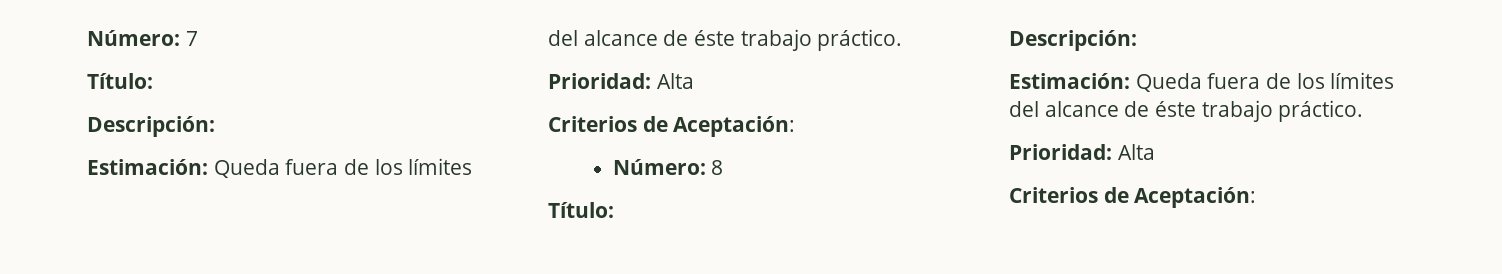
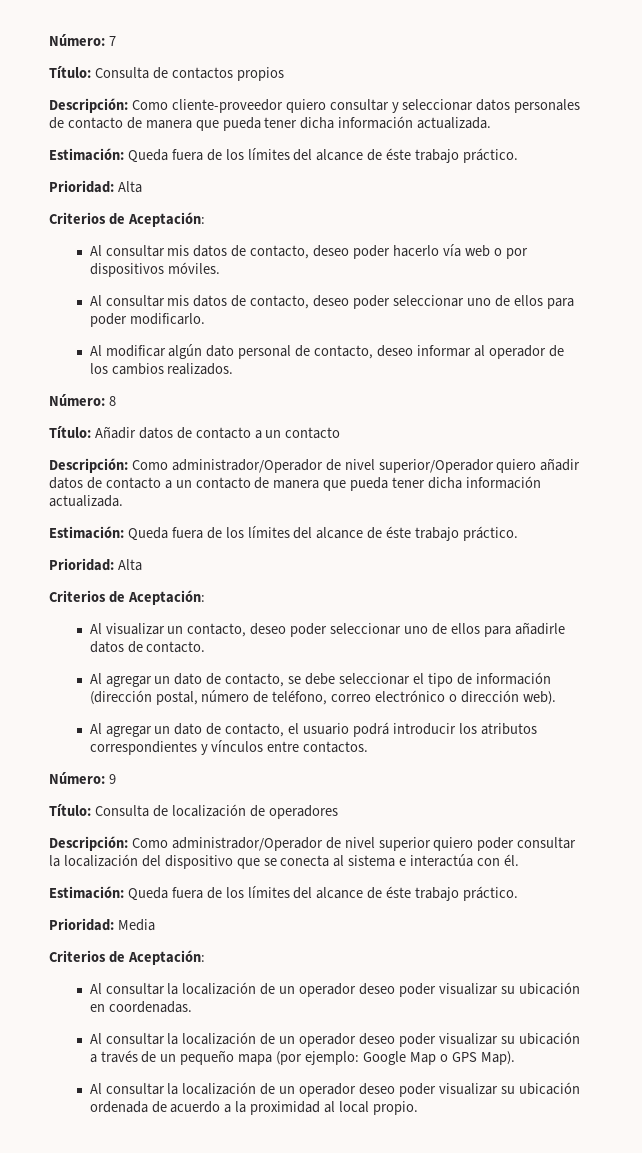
  Número: 7
- Título:
- Descripción:
+ Título: Consulta de contactos propios
+ Descripción: Como cliente-proveedor quiero consultar y seleccionar datos personales de contacto de manera que pueda tener dicha información actualizada.
+ Al consultar mis datos de contacto, deseo poder hacerlo vía web o por dispositivos móviles.
+ Al consultar mis datos de contacto, deseo poder seleccionar uno de ellos para poder modificarlo.
+ Al modificar algún dato personal de contacto, deseo informar al operador de los cambios realizados.
  Número: 8
- Título:
- Descripción:
+ Título: Añadir datos de contacto a un contacto
+ Descripción: Como administrador/Operador de nivel superior/Operador quiero añadir datos de contacto a un contacto de manera que pueda tener dicha información actualizada.
+ Al visualizar un contacto, deseo poder seleccionar uno de ellos para añadirle datos de contacto.
+ Al agregar un dato de contacto, se debe seleccionar el tipo de información (dirección postal, número de teléfono, correo electrónico o dirección web).
+ Al agregar un dato de contacto, el usuario podrá introducir los atributos correspondientes y vínculos entre contactos.
+ Número: 9
+ Título: Consulta de localización de operadores
+ Descripción: Como administrador/Operador de nivel superior quiero poder consultar la localización del dispositivo que se conecta al sistema e interactúa con él.
+ Estimación: Queda fuera de los límites del alcance de éste trabajo práctico.
+ Prioridad: Media
+ Criterios de Aceptación:
+ Al consultar la localización de un operador deseo poder visualizar su ubicación en coordenadas.
+ Al consultar la localización de un operador deseo poder visualizar su ubicación a través de un pequeño mapa (por ejemplo: Google Map o GPS Map).
+ Al consultar la localización de un operador deseo poder visualizar su ubicación ordenada de acuerdo a la proximidad al local propio.

